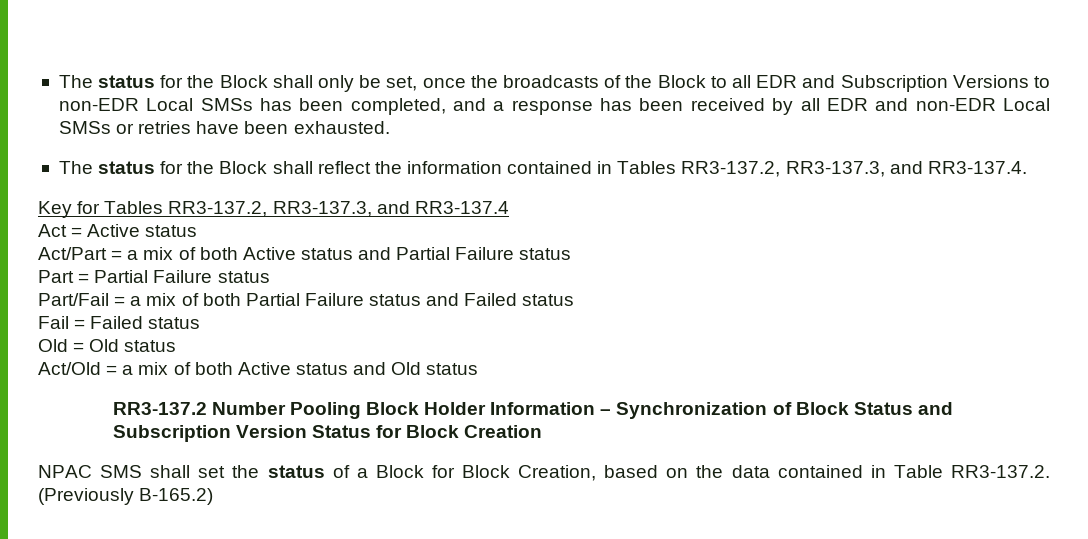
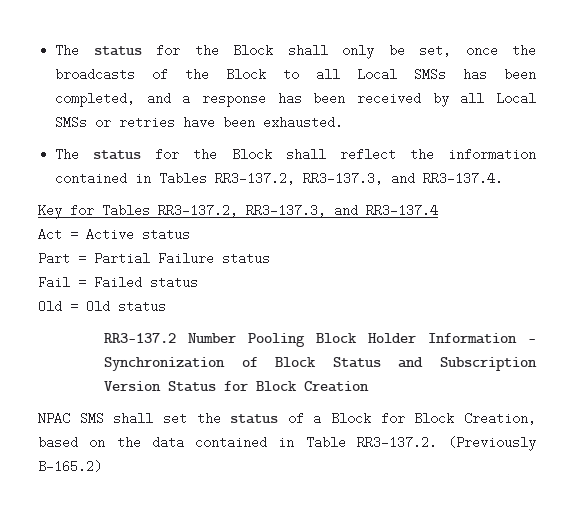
- The status for the Block shall only be set, once the broadcasts of the Block to all EDR and Subscription Versions to non-EDR Local SMSs has been completed, and a response has been received by all EDR and non-EDR Local SMSs or retries have been exhausted.
+ The status for the Block shall only be set, once the broadcasts of the Block to all Local SMSs has been completed, and a response has been received by all Local SMSs or retries have been exhausted.
- Act/Part = a mix of both Active status and Partial Failure status
- Part/Fail = a mix of both Partial Failure status and Failed status
- Act/Old = a mix of both Active status and Old status

